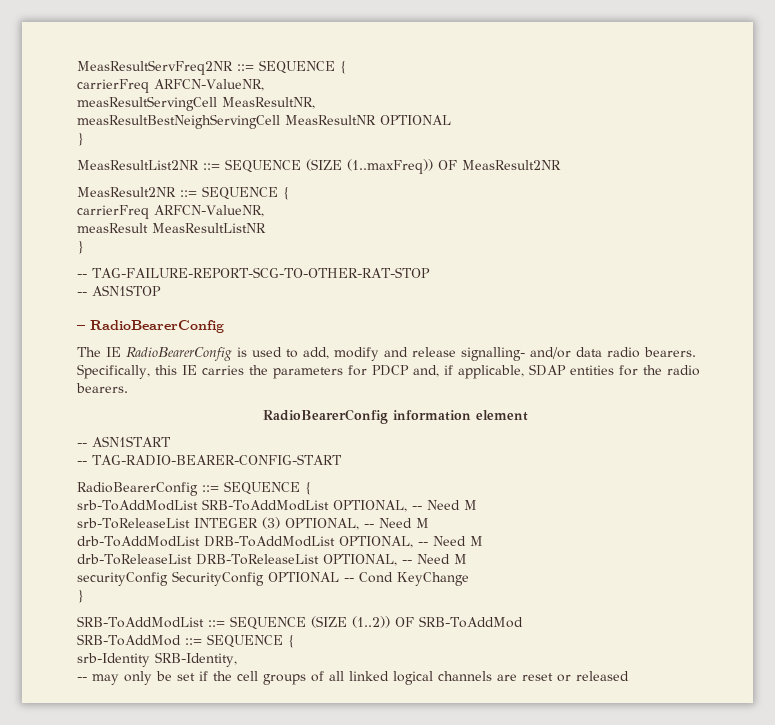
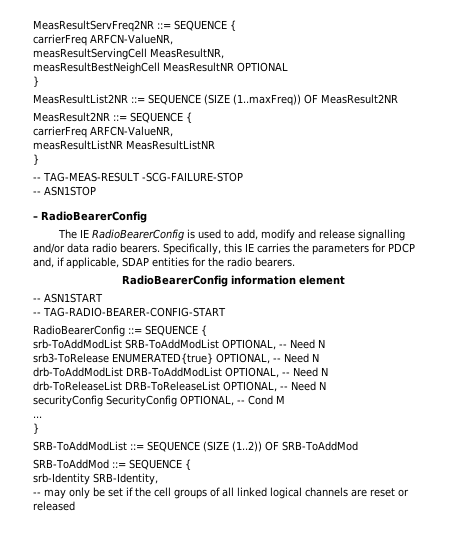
- measResultBestNeighServingCell MeasResultNR OPTIONAL
+ measResultBestNeighCell MeasResultNR OPTIONAL
- measResult MeasResultListNR
+ measResultListNR MeasResultListNR
- -- TAG-FAILURE-REPORT-SCG-TO-OTHER-RAT-STOP
+ -- TAG-MEAS-RESULT -SCG-FAILURE-STOP
- The IE RadioBearerConfig is used to add, modify and release signalling- and/or data radio bearers.
+ The IE RadioBearerConfig is used to add, modify and release signalling and/or data radio bearers.
- srb-ToAddModList SRB-ToAddModList OPTIONAL, -- Need M
- srb-ToReleaseList INTEGER (3) OPTIONAL, -- Need M
+ srb-ToAddModList SRB-ToAddModList OPTIONAL, -- Need N
+ srb3-ToRelease ENUMERATED{true} OPTIONAL, -- Need N
- drb-ToAddModList DRB-ToAddModList OPTIONAL, -- Need M
+ drb-ToAddModList DRB-ToAddModList OPTIONAL, -- Need N
- drb-ToReleaseList DRB-ToReleaseList OPTIONAL, -- Need M
+ drb-ToReleaseList DRB-ToReleaseList OPTIONAL, -- Need N
- securityConfig SecurityConfig OPTIONAL -- Cond KeyChange
+ securityConfig SecurityConfig OPTIONAL, -- Cond M
+ ...

